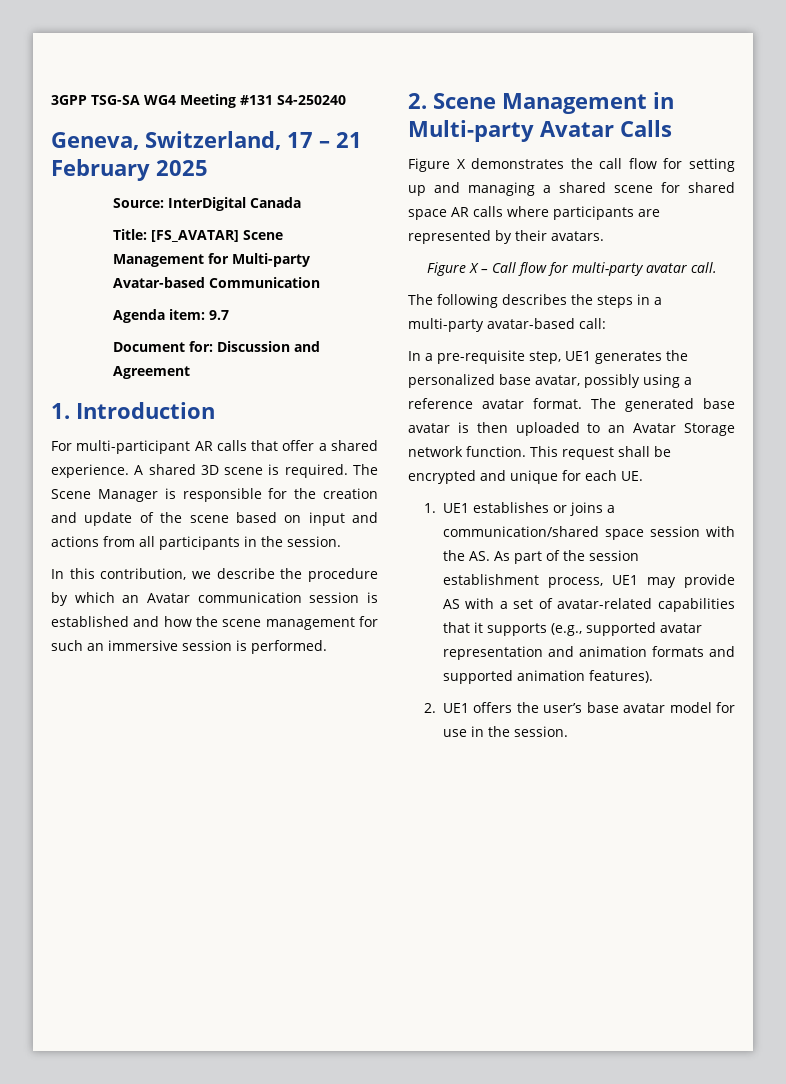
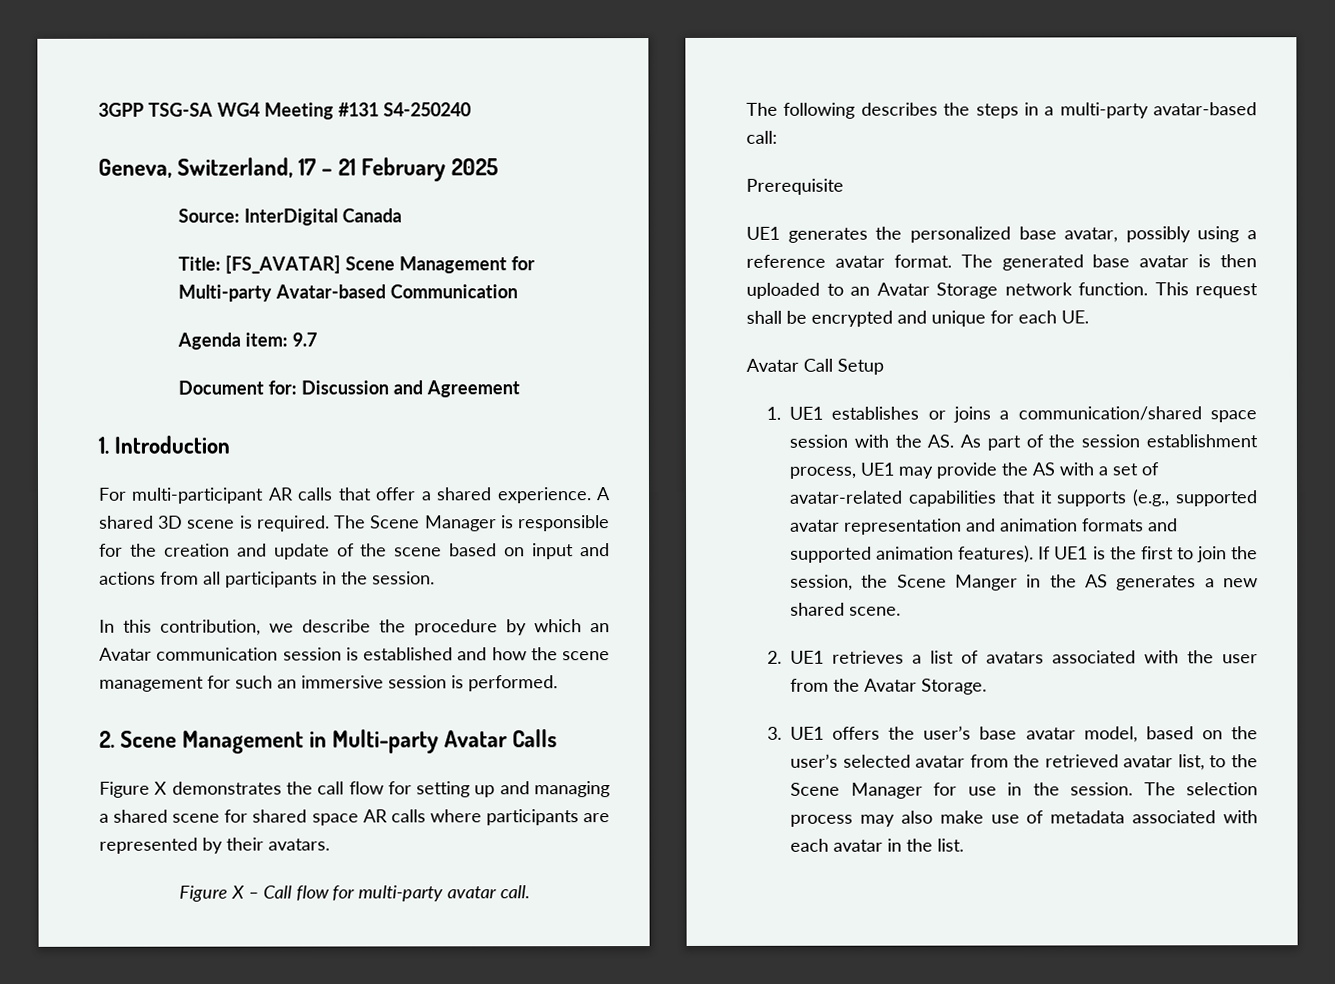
- In a pre-requisite step, UE1 generates the personalized base avatar, possibly using a reference avatar format.
+ Prerequisite
+ UE1 generates the personalized base avatar, possibly using a reference avatar format.
+ Avatar Call Setup
- 1. UE1 establishes or joins a communication/shared space session with the AS. As part of the session establishment process, UE1 may provide AS with a set of avatar-related capabilities that it supports (e.g., supported avatar representation and animation formats and supported animation features).
- 2. UE1 offers the user’s base avatar model for use in the session.
+ 1. UE1 establishes or joins a communication/shared space session with the AS. As part of the session establishment process, UE1 may provide the AS with a set of avatar-related capabilities that it supports (e.g., supported avatar representation and animation formats and supported animation features). If UE1 is the first to join the session, the Scene Manger in the AS generates a new shared scene.
+ 2. UE1 retrieves a list of avatars associated with the user from the Avatar Storage.
+ 3. UE1 offers the user’s base avatar model, based on the user’s selected avatar from the retrieved avatar list, to the Scene Manager for use in the session.
+ The selection process may also make use of metadata associated with each avatar in the list.

